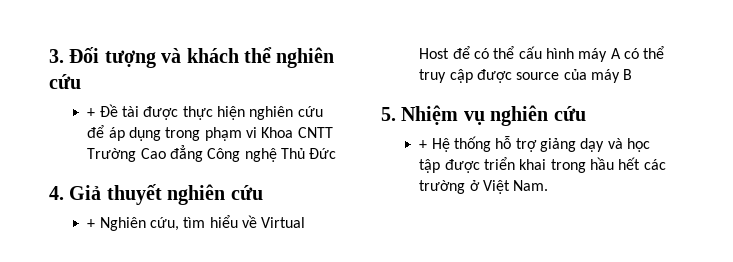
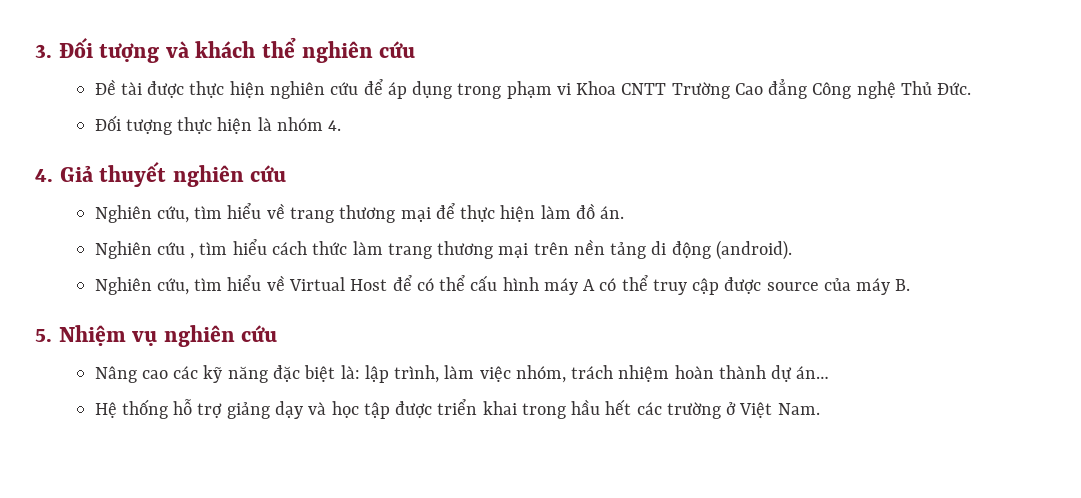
- + Đề tài được thực hiện nghiên cứu để áp dụng trong phạm vi Khoa CNTT Trường Cao đẳng Công nghệ Thủ Đức
+ Đề tài được thực hiện nghiên cứu để áp dụng trong phạm vi Khoa CNTT Trường Cao đẳng Công nghệ Thủ Đức.
+ Đối tượng thực hiện là nhóm 4.
- + Nghiên cứu, tìm hiểu về Virtual Host để có thể cấu hình máy A có thể truy cập được source của máy B
+ Nghiên cứu, tìm hiểu về trang thương mại để thực hiện làm đồ án.
+ Nghiên cứu , tìm hiểu cách thức làm trang thương mại trên nền tảng di động (android).
+ Nghiên cứu, tìm hiểu về Virtual Host để có thể cấu hình máy A có thể truy cập được source của máy B.
- + Hệ thống hỗ trợ giảng dạy và học tập được triển khai trong hầu hết các trường ở Việt Nam.
+ Nâng cao các kỹ năng đặc biệt là: lập trình, làm việc nhóm, trách nhiệm hoàn thành dự án…
+ Hệ thống hỗ trợ giảng dạy và học tập được triển khai trong hầu hết các trường ở Việt Nam.

